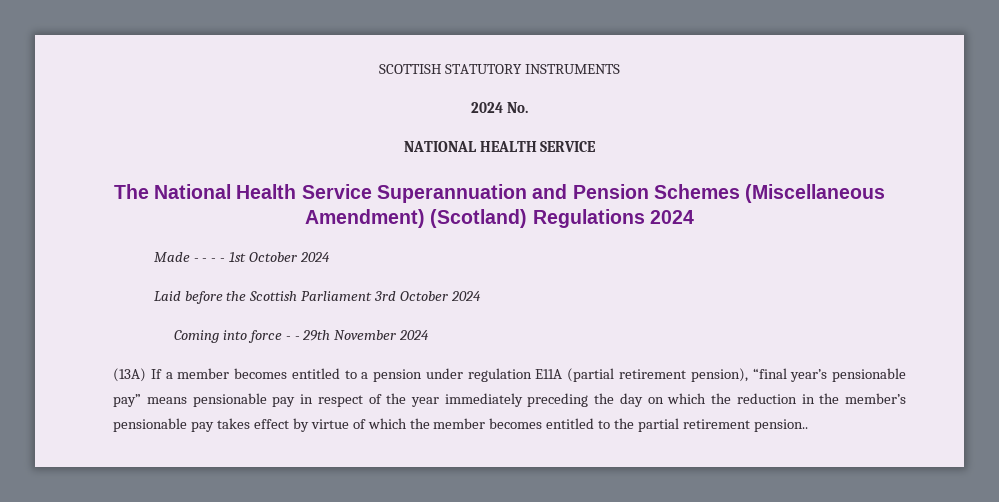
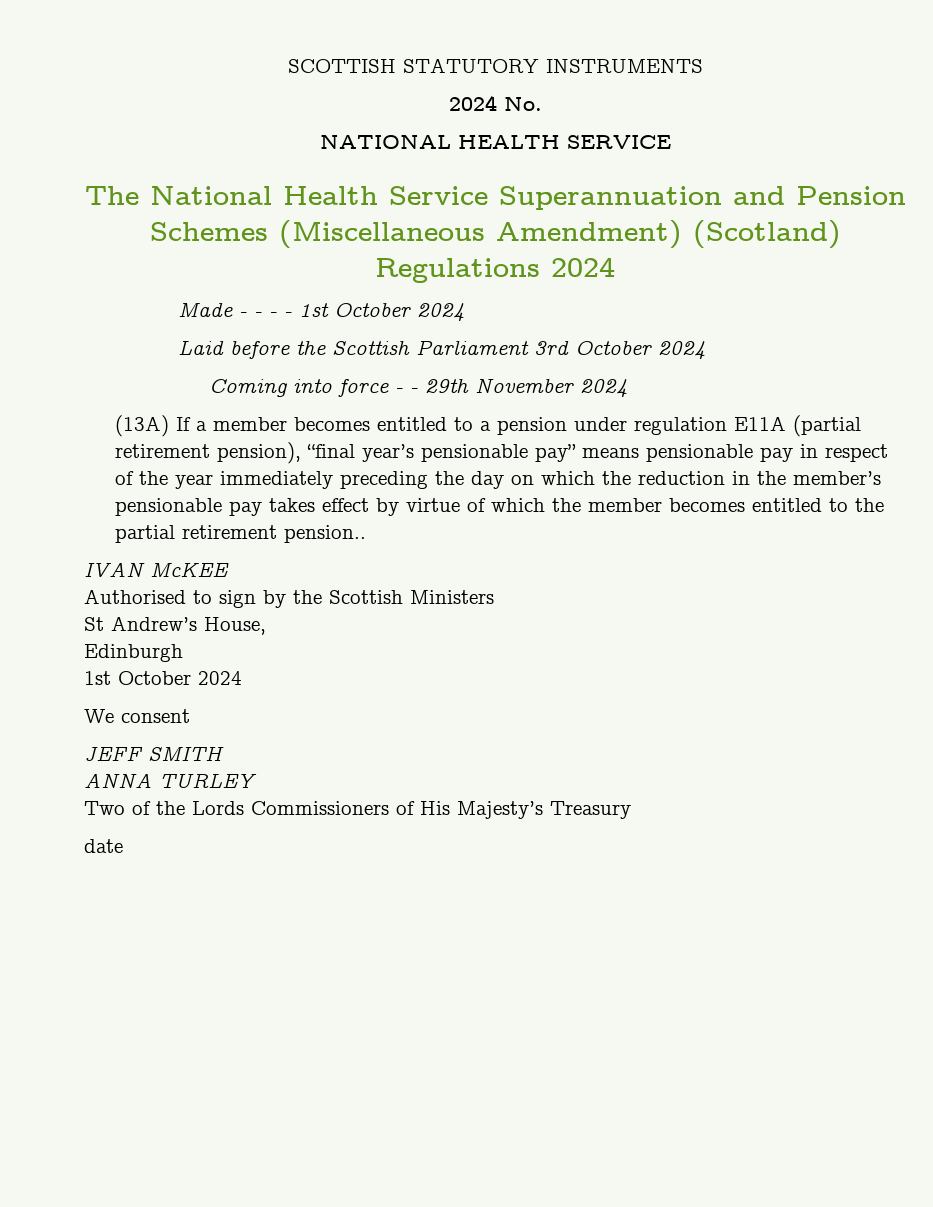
+ IVAN McKEE
+ Authorised to sign by the Scottish Ministers
+ St Andrew’s House,
+ Edinburgh
+ 1st October 2024
+ We consent
+ JEFF SMITH
+ ANNA TURLEY
+ Two of the Lords Commissioners of His Majesty’s Treasury
+ date

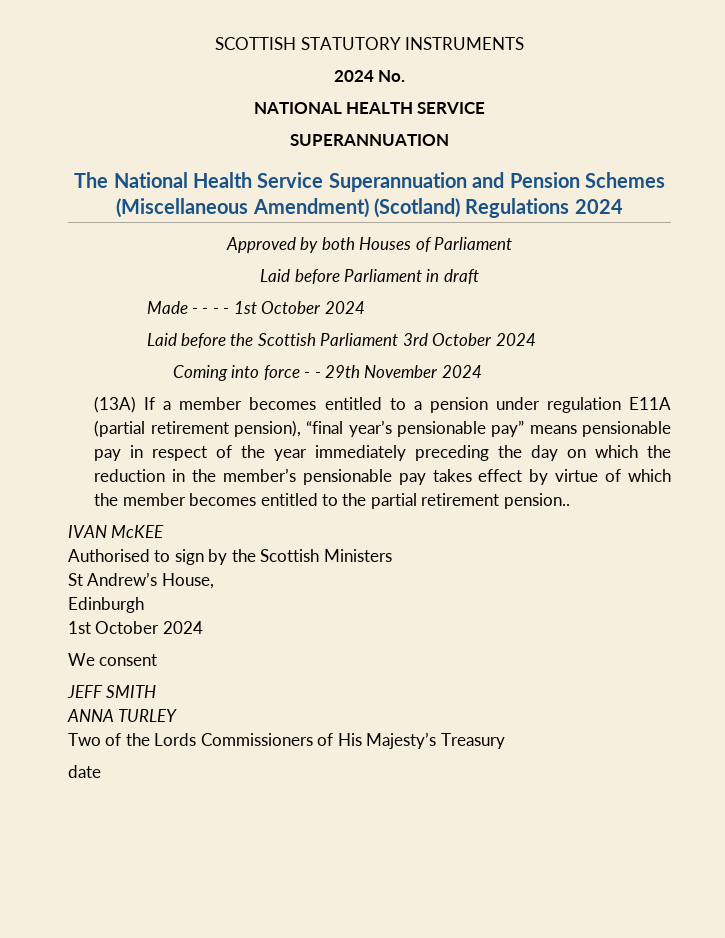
+ SUPERANNUATION
+ Approved by both Houses of Parliament
+ Laid before Parliament in draft

